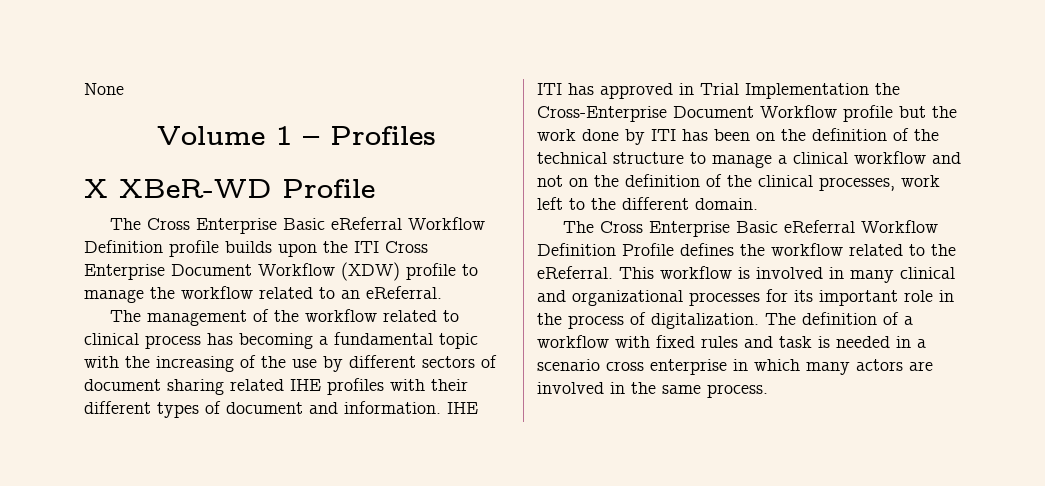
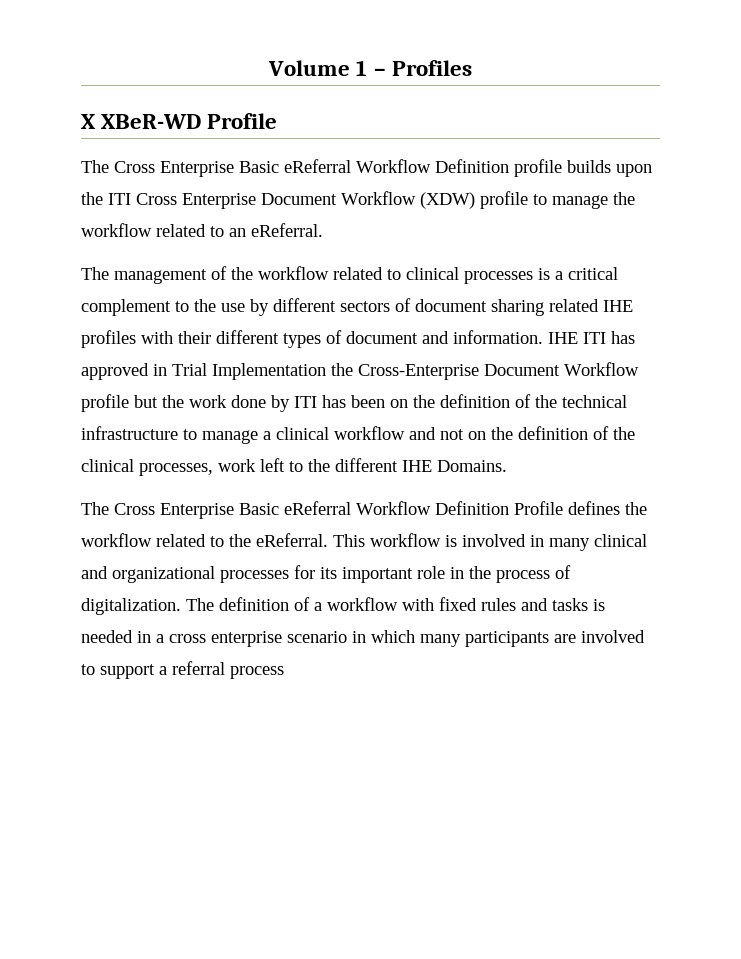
- None
- The management of the workflow related to clinical process has becoming a fundamental topic with the increasing of the use by different sectors of document sharing related IHE profiles with their different types of document and information.
+ The management of the workflow related to clinical processes is a critical complement to the use by different sectors of document sharing related IHE profiles with their different types of document and information.
- IHE ITI has approved in Trial Implementation the Cross-Enterprise Document Workflow profile but the work done by ITI has been on the definition of the technical structure to manage a clinical workflow and not on the definition of the clinical processes, work left to the different domain.
+ IHE ITI has approved in Trial Implementation the Cross-Enterprise Document Workflow profile but the work done by ITI has been on the definition of the technical infrastructure to manage a clinical workflow and not on the definition of the clinical processes, work left to the different IHE Domains.
- The definition of a workflow with fixed rules and task is needed in a scenario cross enterprise in which many actors are involved in the same process.
+ The definition of a workflow with fixed rules and tasks is needed in a cross enterprise scenario in which many participants are involved to support a referral process

